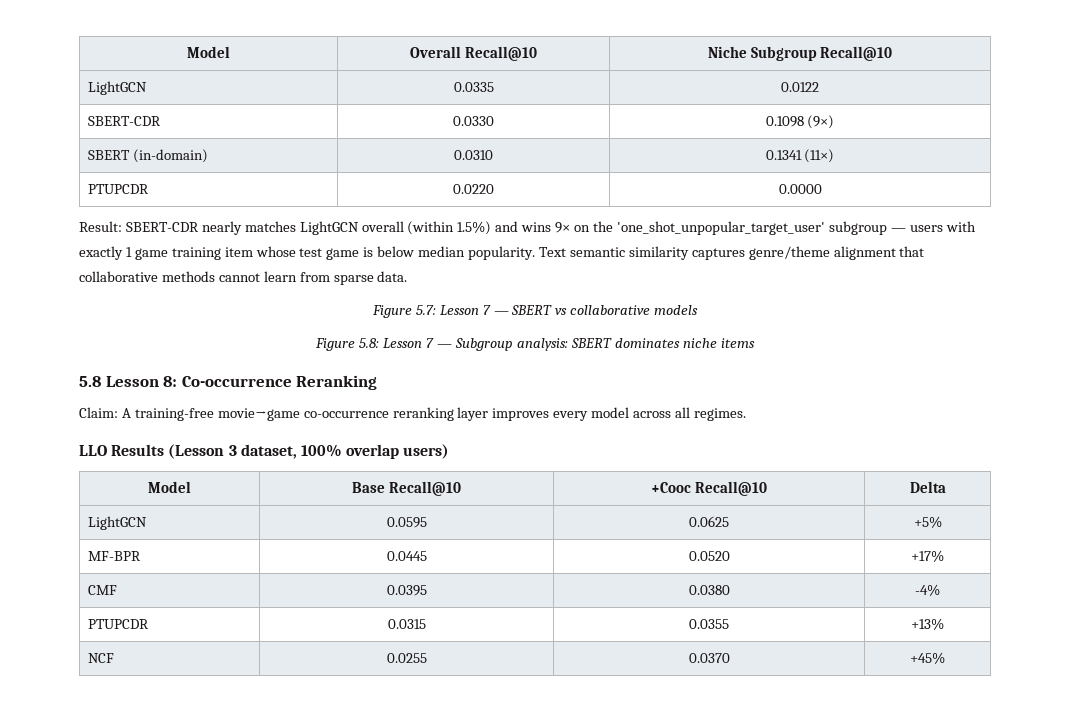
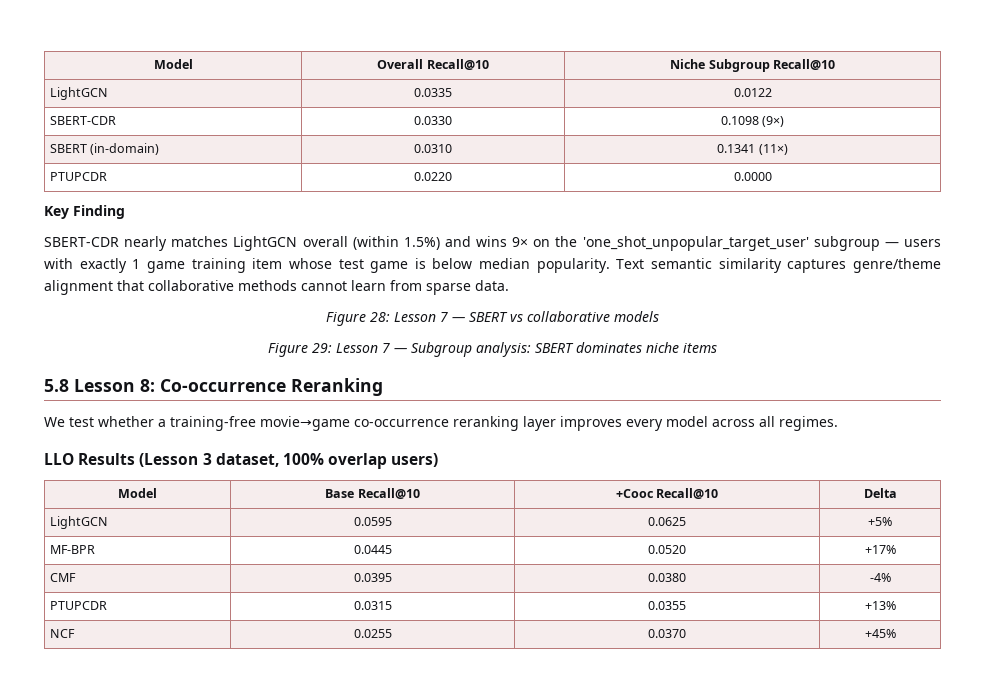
- Result: SBERT-CDR nearly matches LightGCN overall (within 1.5%) and wins 9× on the 'one_shot_unpopular_target_user' subgroup — users with exactly 1 game training item whose test game is below median popularity.
+ Key Finding
+ SBERT-CDR nearly matches LightGCN overall (within 1.5%) and wins 9× on the 'one_shot_unpopular_target_user' subgroup — users with exactly 1 game training item whose test game is below median popularity.
- Figure 5.7: Lesson 7 — SBERT vs collaborative models
+ Figure 28: Lesson 7 — SBERT vs collaborative models
- Figure 5.8: Lesson 7 — Subgroup analysis: SBERT dominates niche items
+ Figure 29: Lesson 7 — Subgroup analysis: SBERT dominates niche items
- Claim: A training-free movie→game co-occurrence reranking layer improves every model across all regimes.
+ We test whether a training-free movie→game co-occurrence reranking layer improves every model across all regimes.

